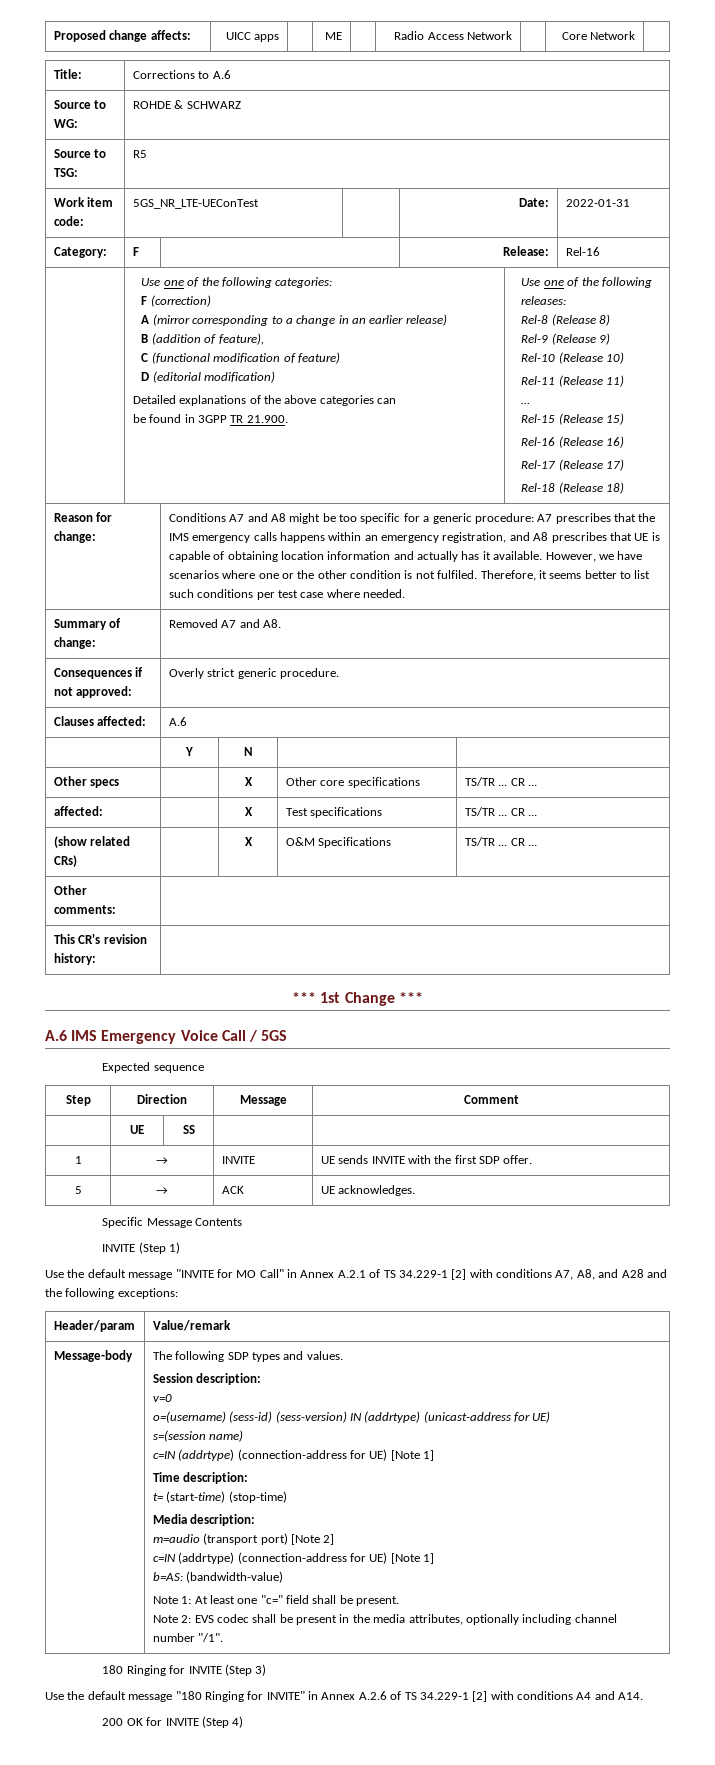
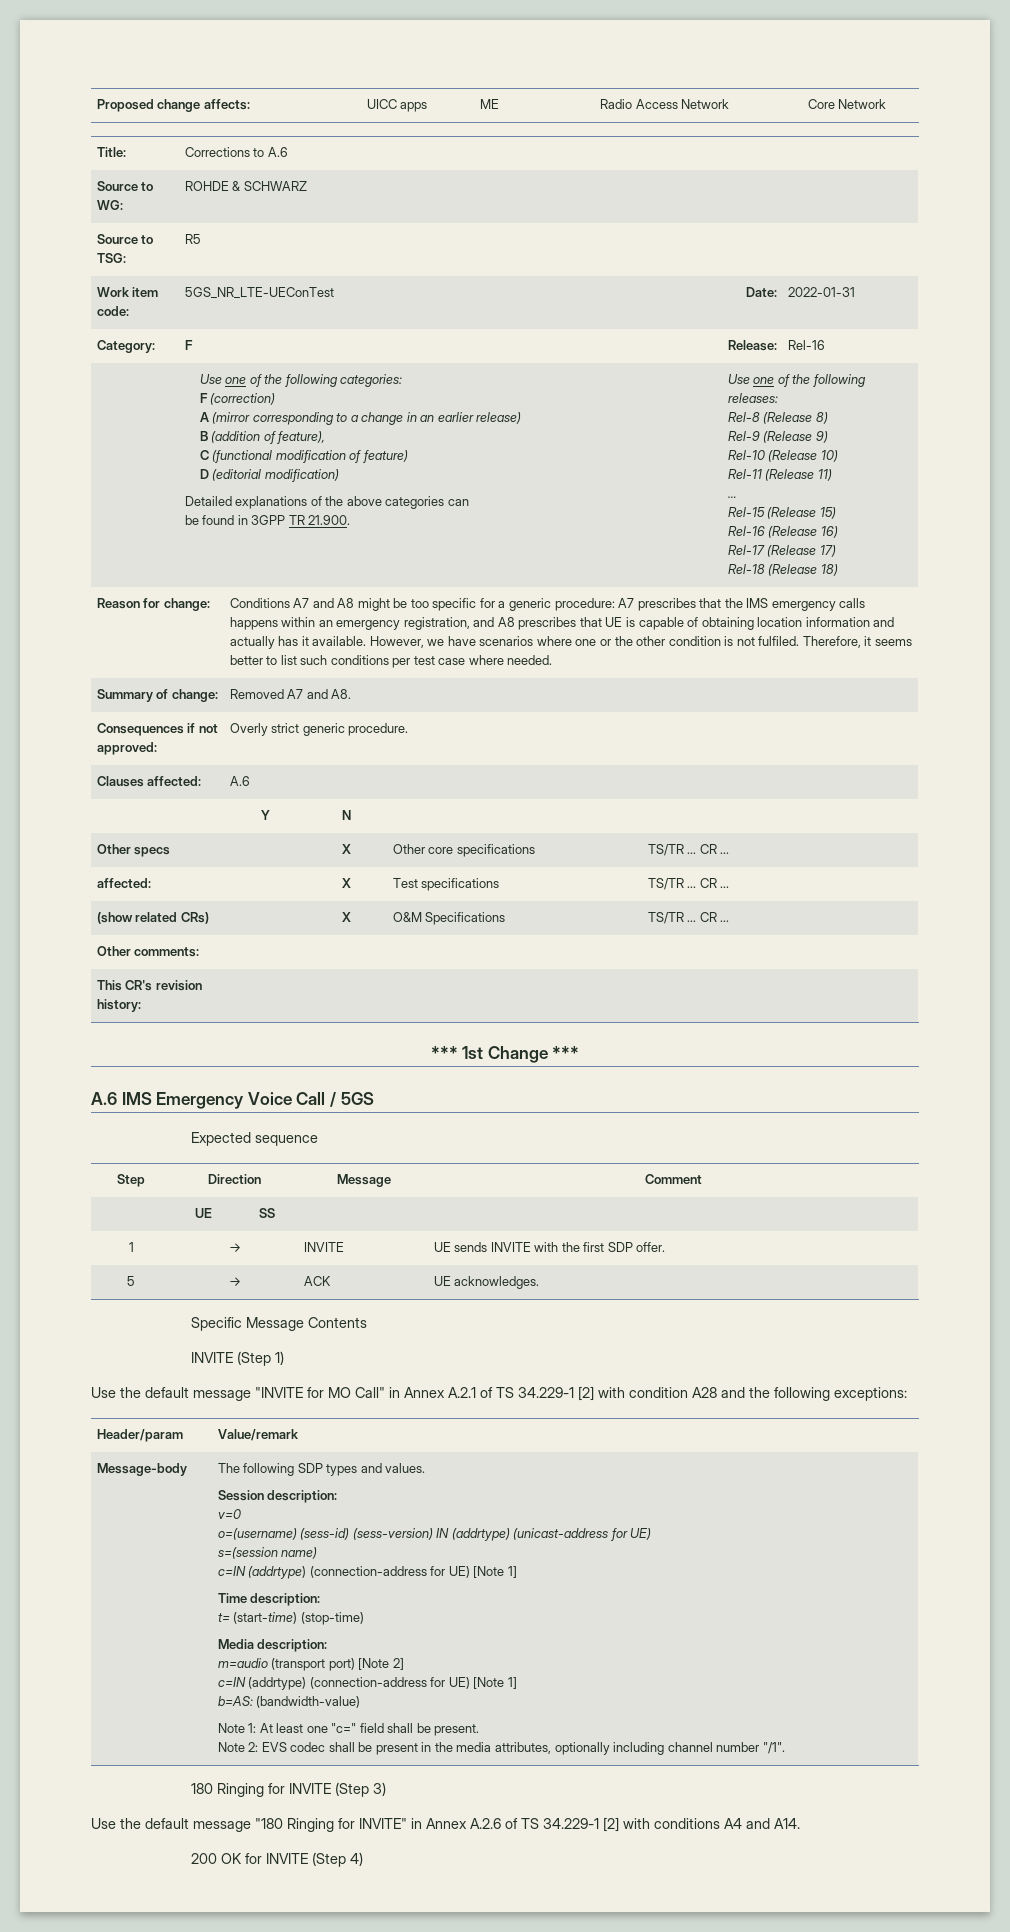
- Use the default message "INVITE for MO Call" in Annex A.2.1 of TS 34.229-1 [2] with conditions A7, A8, and A28 and the following exceptions:
+ Use the default message "INVITE for MO Call" in Annex A.2.1 of TS 34.229-1 [2] with condition A28 and the following exceptions:

